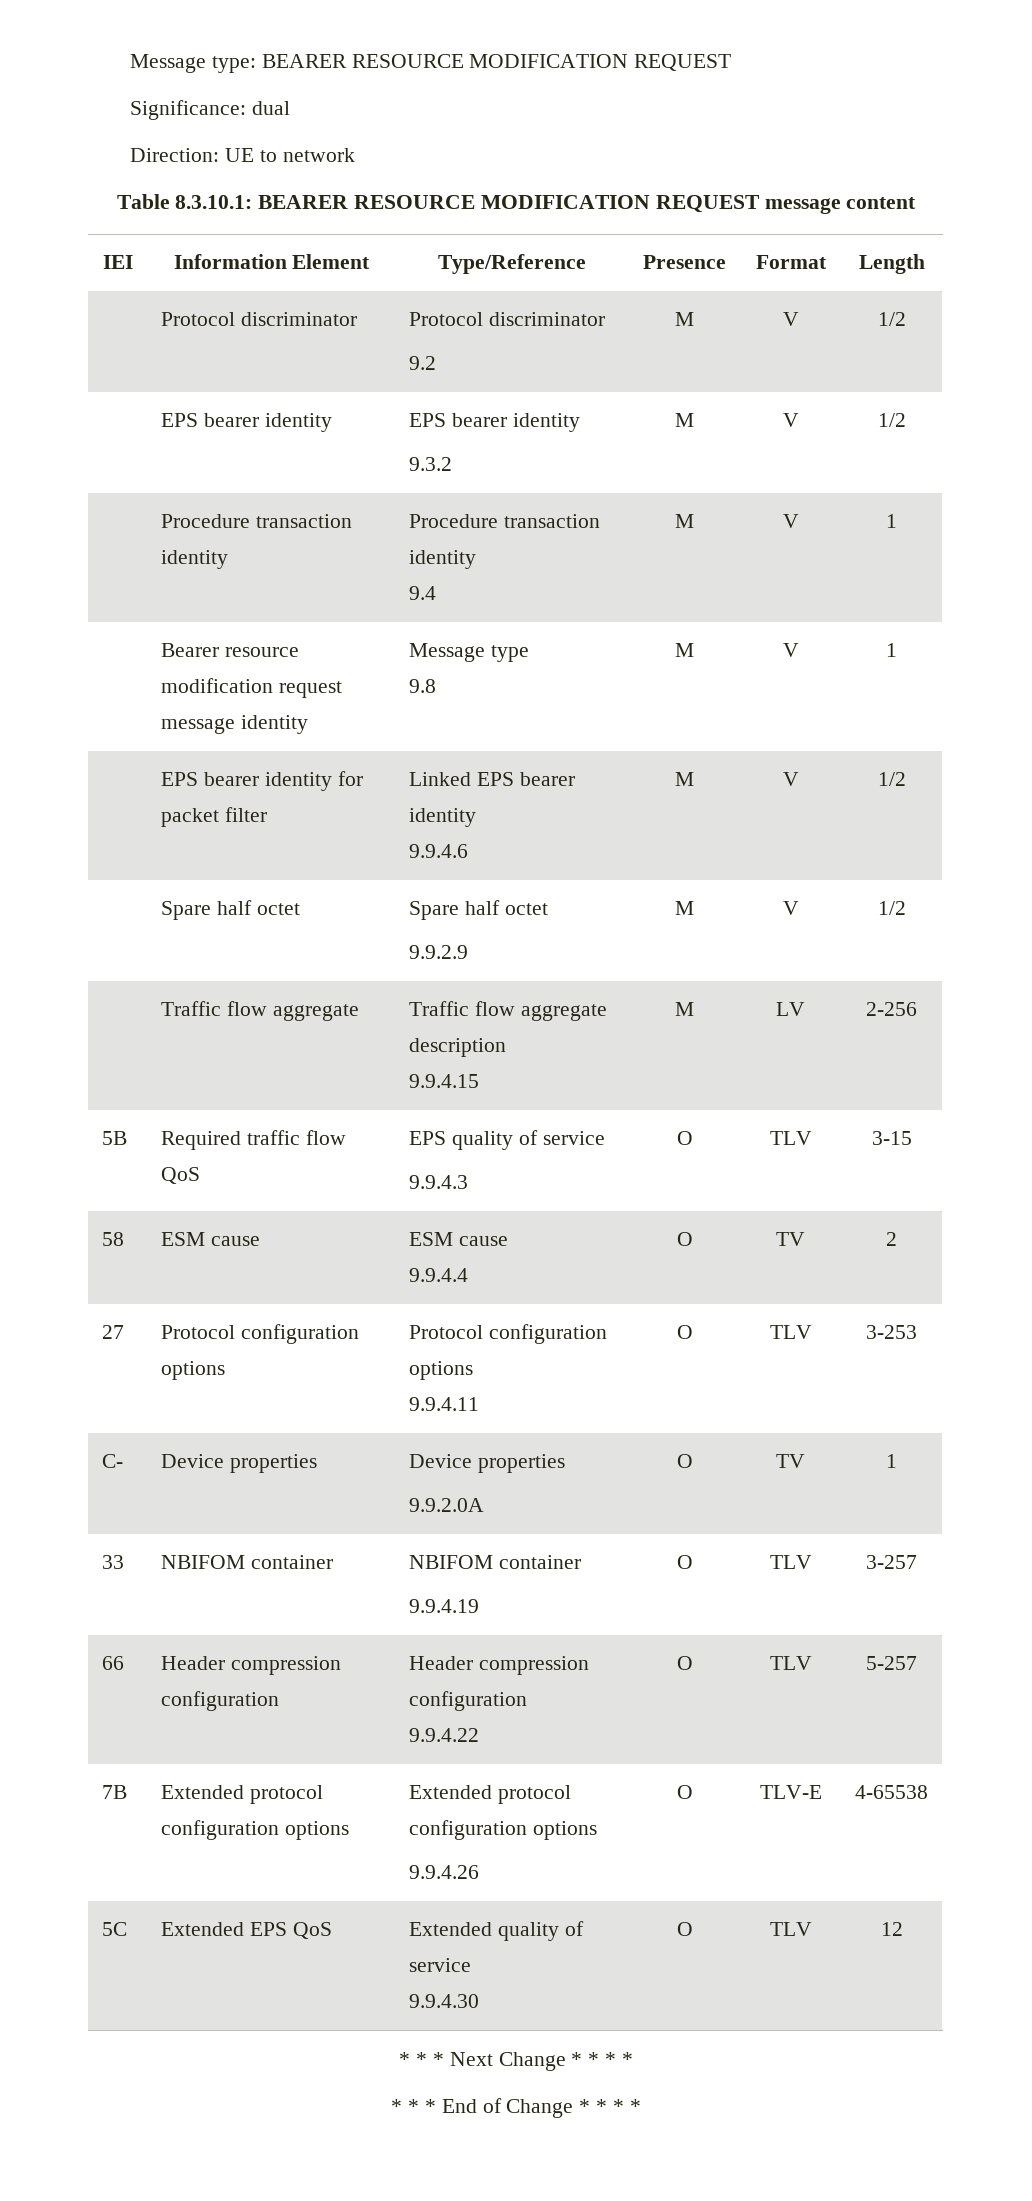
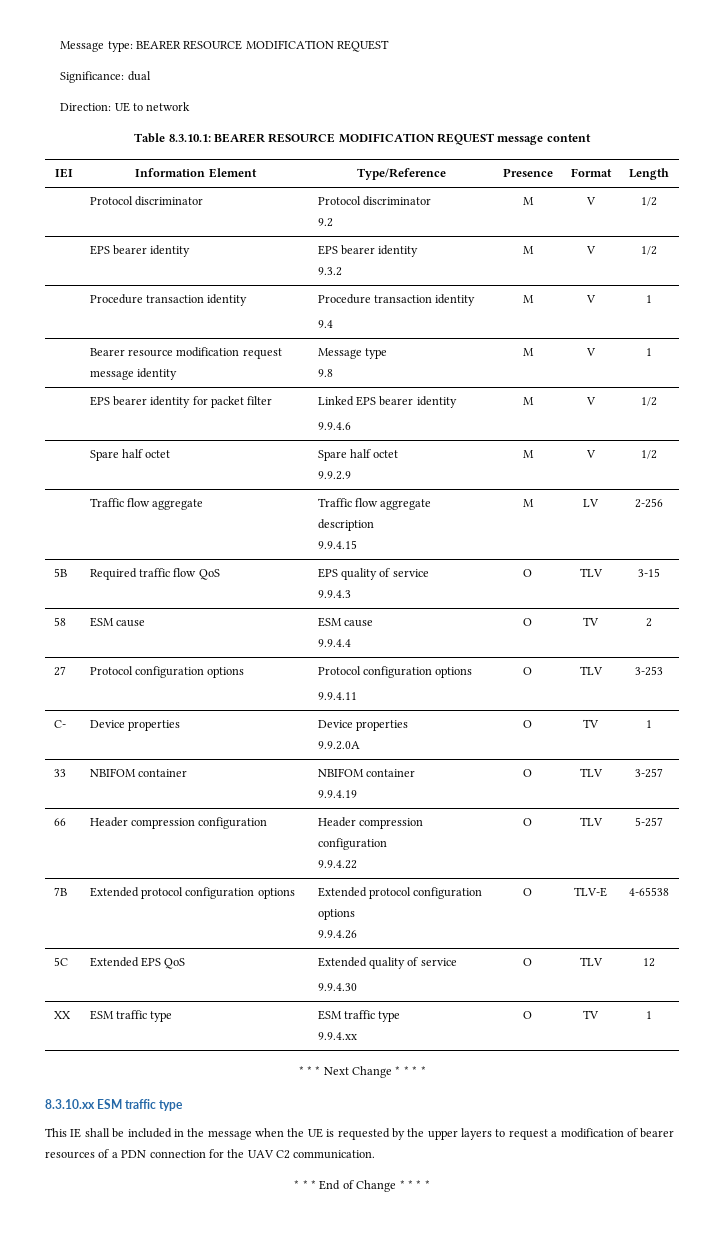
+ XX | ESM traffic type | ESM traffic type
+ 9.9.4.xx | O | TV | 1
+ 8.3.10.xx ESM traffic type
+ This IE shall be included in the message when the UE is requested by the upper layers to request a modification of bearer resources of a PDN connection for the UAV C2 communication.

